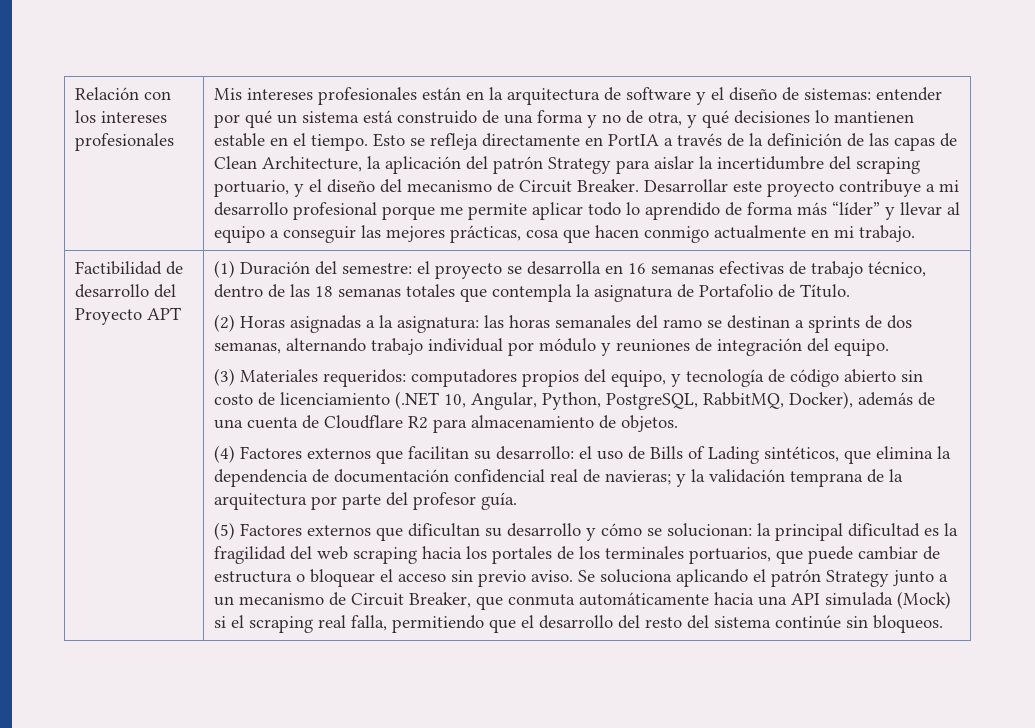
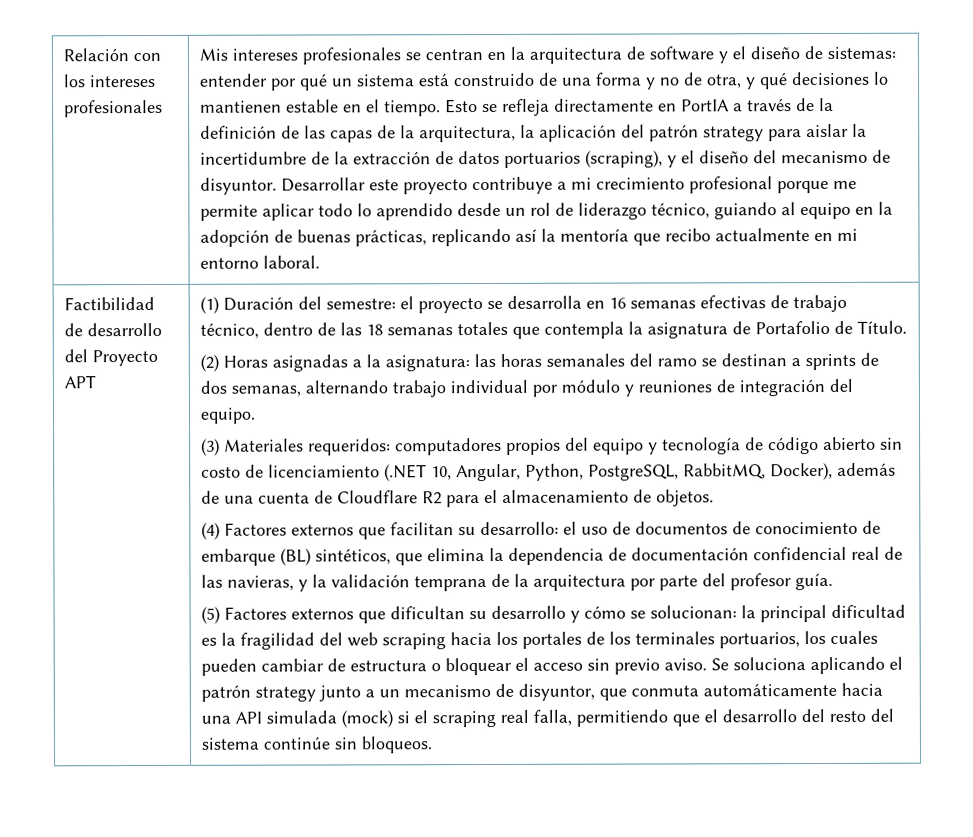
- Mis intereses profesionales están en la arquitectura de software y el diseño de sistemas: entender por qué un sistema está construido de una forma y no de otra, y qué decisiones lo mantienen estable en el tiempo.
+ Mis intereses profesionales se centran en la arquitectura de software y el diseño de sistemas: entender por qué un sistema está construido de una forma y no de otra, y qué decisiones lo mantienen estable en el tiempo.
- Esto se refleja directamente en PortIA a través de la definición de las capas de Clean Architecture, la aplicación del patrón Strategy para aislar la incertidumbre del scraping portuario, y el diseño del mecanismo de Circuit Breaker.
+ Esto se refleja directamente en PortIA a través de la definición de las capas de la arquitectura, la aplicación del patrón strategy para aislar la incertidumbre de la extracción de datos portuarios (scraping), y el diseño del mecanismo de disyuntor.
- Desarrollar este proyecto contribuye a mi desarrollo profesional porque me permite aplicar todo lo aprendido de forma más “líder” y llevar al equipo a conseguir las mejores prácticas, cosa que hacen conmigo actualmente en mi trabajo.
+ Desarrollar este proyecto contribuye a mi crecimiento profesional porque me permite aplicar todo lo aprendido desde un rol de liderazgo técnico, guiando al equipo en la adopción de buenas prácticas, replicando así la mentoría que recibo actualmente en mi entorno laboral.
- (3) Materiales requeridos: computadores propios del equipo, y tecnología de código abierto sin costo de licenciamiento (.NET 10, Angular, Python, PostgreSQL, RabbitMQ, Docker), además de una cuenta de Cloudflare R2 para almacenamiento de objetos.
+ (3) Materiales requeridos: computadores propios del equipo y tecnología de código abierto sin costo de licenciamiento (.NET 10, Angular, Python, PostgreSQL, RabbitMQ, Docker), además de una cuenta de Cloudflare R2 para el almacenamiento de objetos.
- (4) Factores externos que facilitan su desarrollo: el uso de Bills of Lading sintéticos, que elimina la dependencia de documentación confidencial real de navieras; y la validación temprana de la arquitectura por parte del profesor guía.
+ (4) Factores externos que facilitan su desarrollo: el uso de documentos de conocimiento de embarque (BL) sintéticos, que elimina la dependencia de documentación confidencial real de las navieras, y la validación temprana de la arquitectura por parte del profesor guía.
- (5) Factores externos que dificultan su desarrollo y cómo se solucionan: la principal dificultad es la fragilidad del web scraping hacia los portales de los terminales portuarios, que puede cambiar de estructura o bloquear el acceso sin previo aviso.
+ (5) Factores externos que dificultan su desarrollo y cómo se solucionan: la principal dificultad es la fragilidad del web scraping hacia los portales de los terminales portuarios, los cuales pueden cambiar de estructura o bloquear el acceso sin previo aviso.
- Se soluciona aplicando el patrón Strategy junto a un mecanismo de Circuit Breaker, que conmuta automáticamente hacia una API simulada (Mock) si el scraping real falla, permitiendo que el desarrollo del resto del sistema continúe sin bloqueos.
+ Se soluciona aplicando el patrón strategy junto a un mecanismo de disyuntor, que conmuta automáticamente hacia una API simulada (mock) si el scraping real falla, permitiendo que el desarrollo del resto del sistema continúe sin bloqueos.

